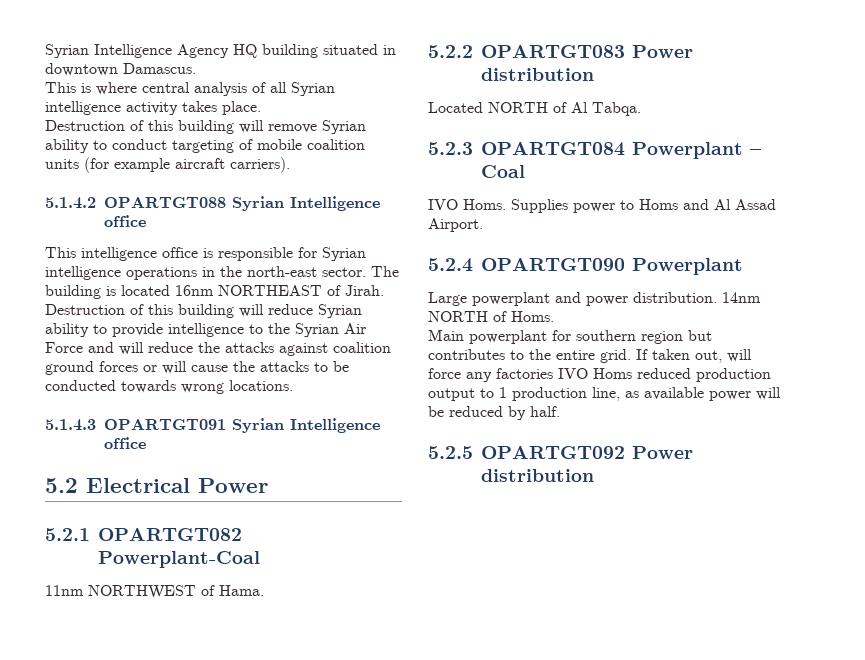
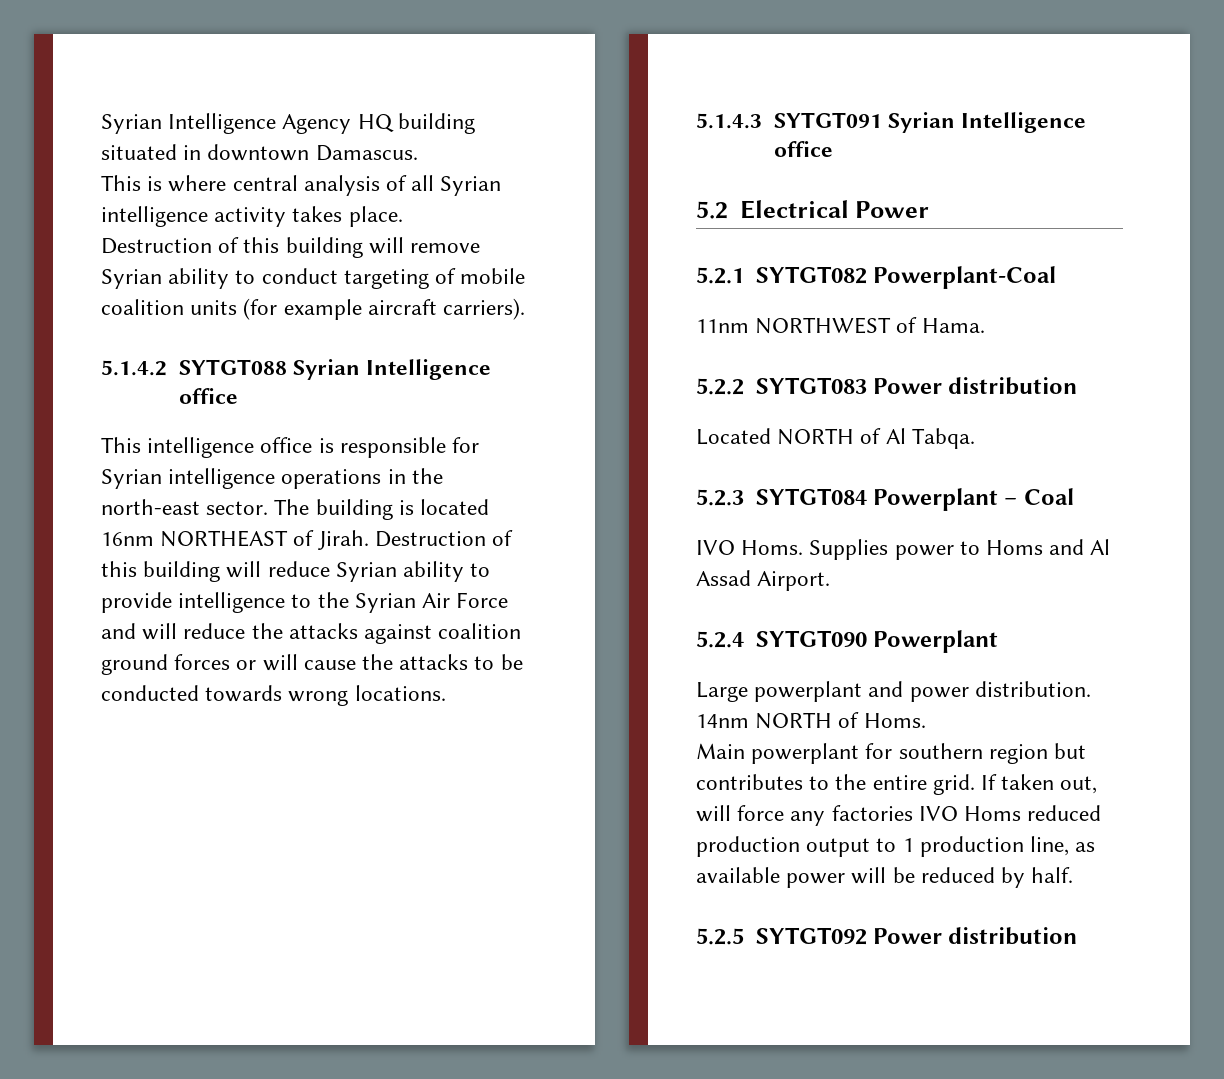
- 5.1.4.2 OPARTGT088 Syrian Intelligence office
+ 5.1.4.2 SYTGT088 Syrian Intelligence office
- 5.1.4.3 OPARTGT091 Syrian Intelligence office
+ 5.1.4.3 SYTGT091 Syrian Intelligence office
- 5.2.1 OPARTGT082 Powerplant-Coal
+ 5.2.1 SYTGT082 Powerplant-Coal
- 5.2.2 OPARTGT083 Power distribution
+ 5.2.2 SYTGT083 Power distribution
- 5.2.3 OPARTGT084 Powerplant – Coal
+ 5.2.3 SYTGT084 Powerplant – Coal
- 5.2.4 OPARTGT090 Powerplant
+ 5.2.4 SYTGT090 Powerplant
- 5.2.5 OPARTGT092 Power distribution
+ 5.2.5 SYTGT092 Power distribution

